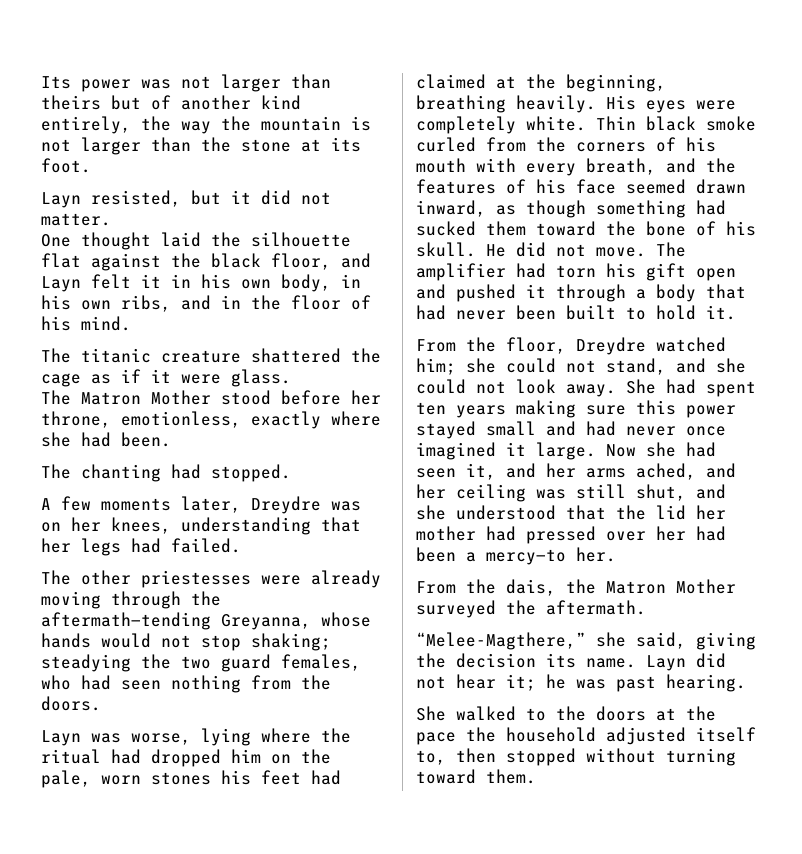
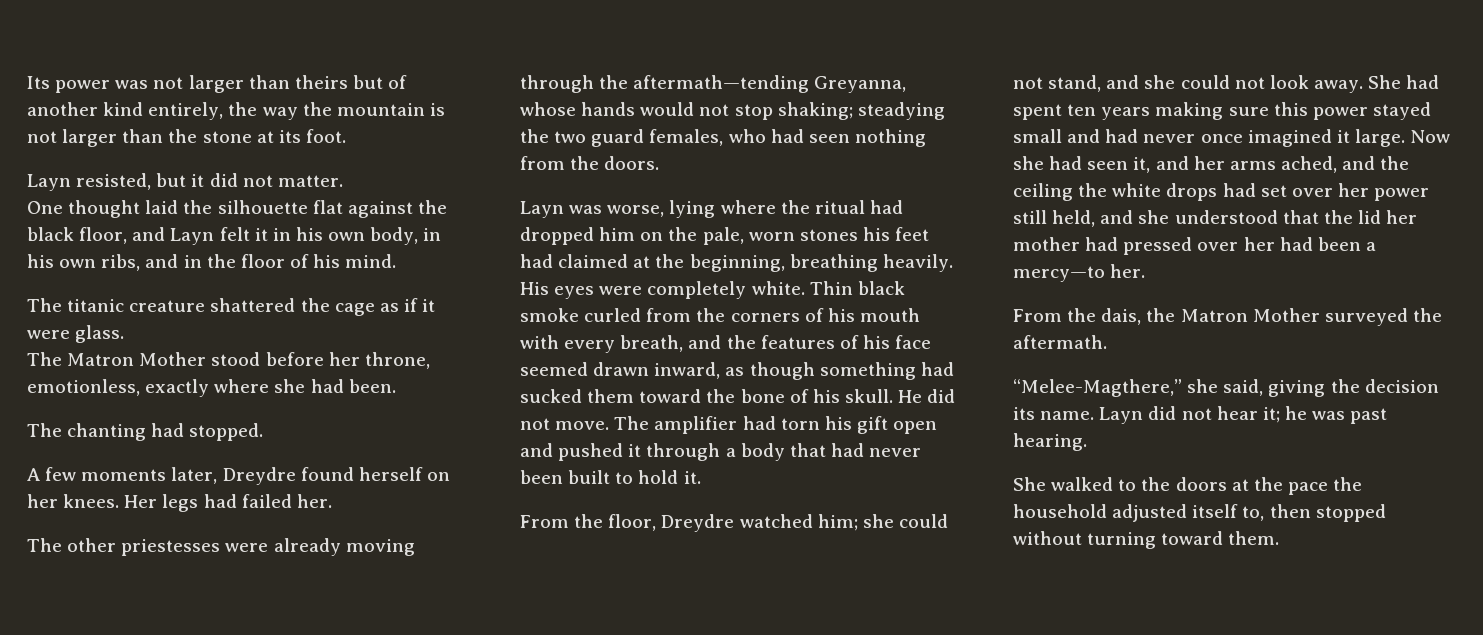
- A few moments later, Dreydre was on her knees, understanding that her legs had failed.
+ A few moments later, Dreydre found herself on her knees. Her legs had failed her.
- Now she had seen it, and her arms ached, and her ceiling was still shut, and she understood that the lid her mother had pressed over her had been a mercy—to her.
+ Now she had seen it, and her arms ached, and the ceiling the white drops had set over her power still held, and she understood that the lid her mother had pressed over her had been a mercy—to her.

